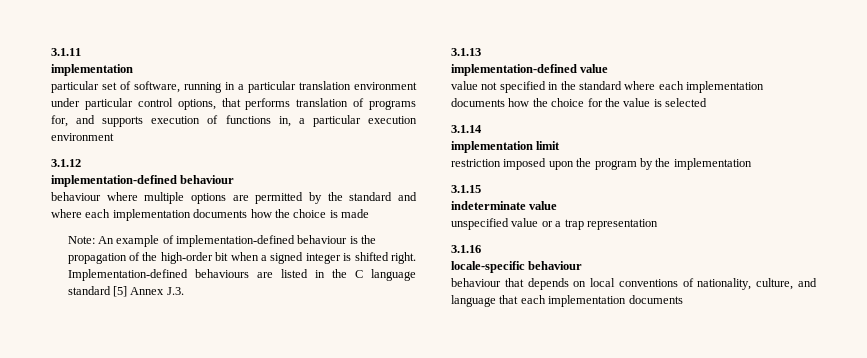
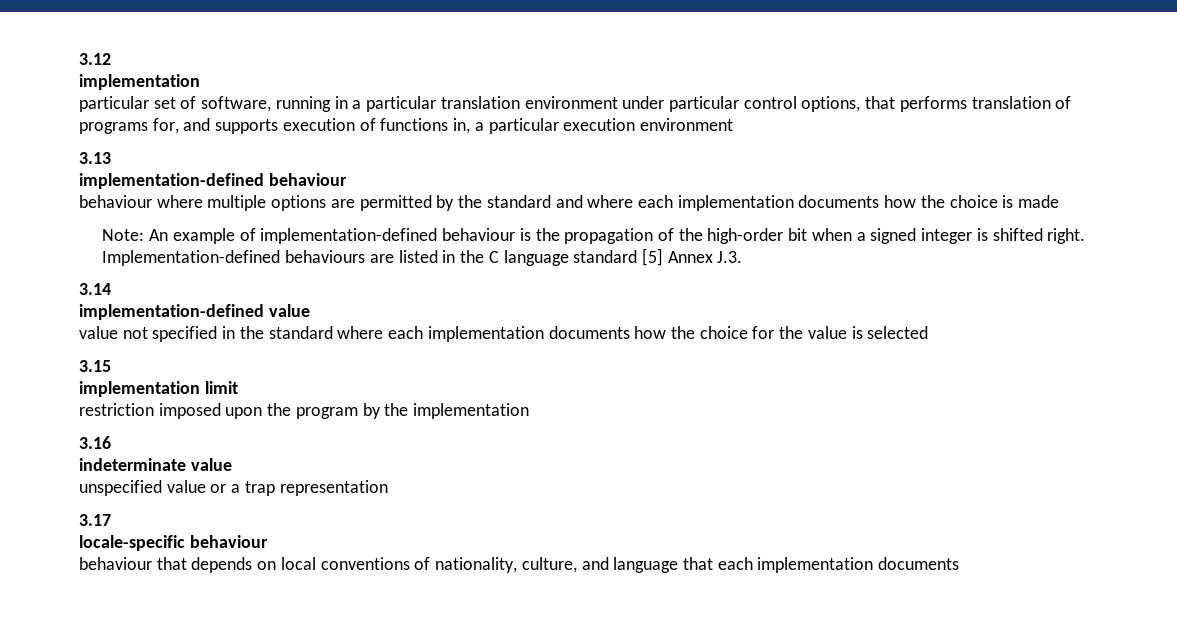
- 3.1.11
+ 3.12
- 3.1.12
+ 3.13
- 3.1.13
+ 3.14
- 3.1.14
+ 3.15
- 3.1.15
+ 3.16
- 3.1.16
+ 3.17

